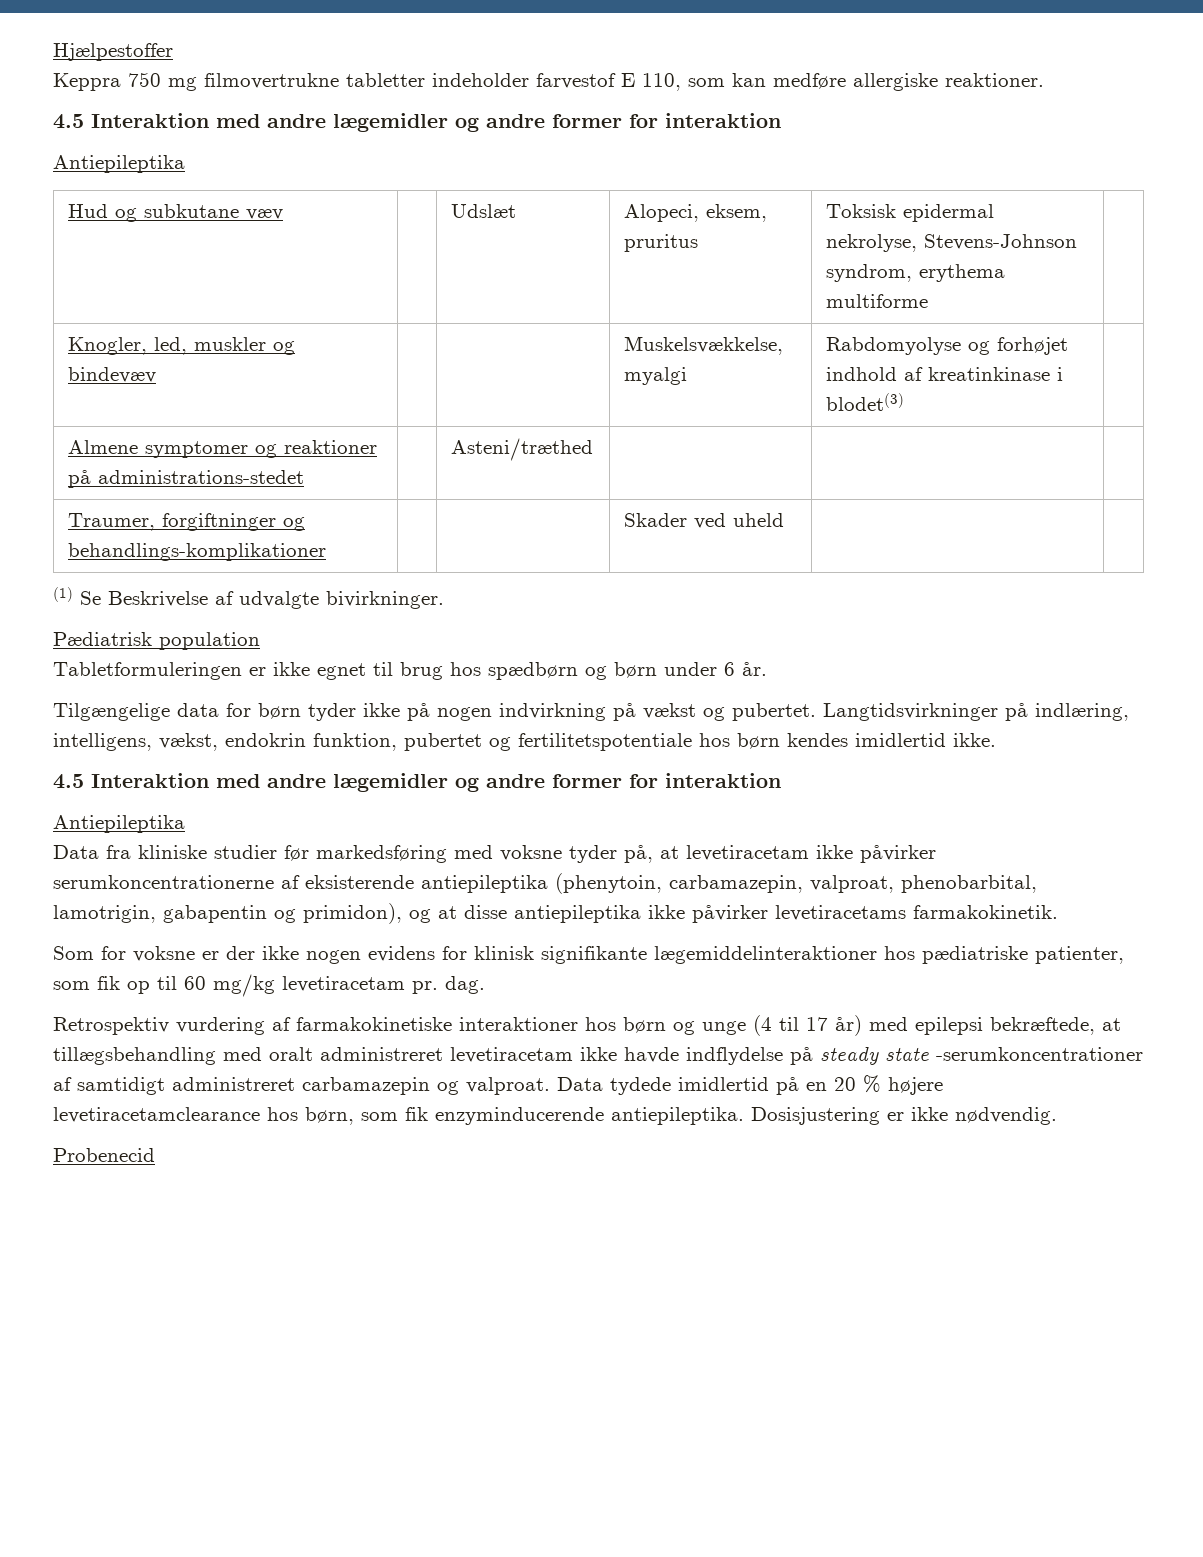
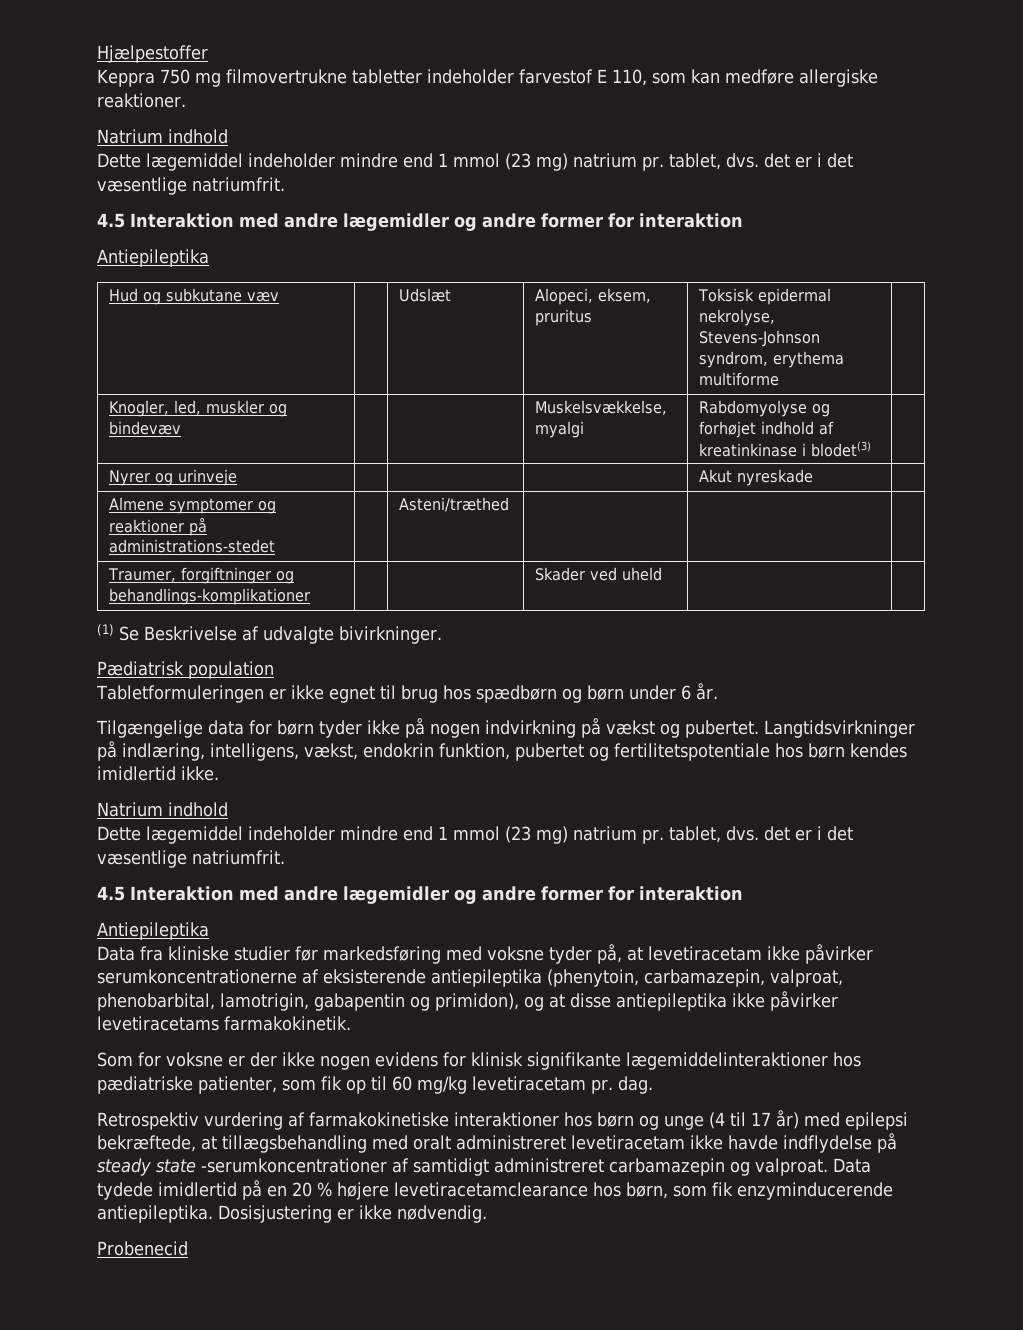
  Keppra 750 mg filmovertrukne tabletter indeholder farvestof E 110, som kan medføre allergiske reaktioner.
+ Natrium indhold
+ Dette lægemiddel indeholder mindre end 1 mmol (23 mg) natrium pr. tablet, dvs. det er i det væsentlige natriumfrit.
+ Nyrer og urinveje | | | | Akut nyreskade |
  Langtidsvirkninger på indlæring, intelligens, vækst, endokrin funktion, pubertet og fertilitetspotentiale hos børn kendes imidlertid ikke.
+ Natrium indhold
+ Dette lægemiddel indeholder mindre end 1 mmol (23 mg) natrium pr. tablet, dvs. det er i det væsentlige natriumfrit.

